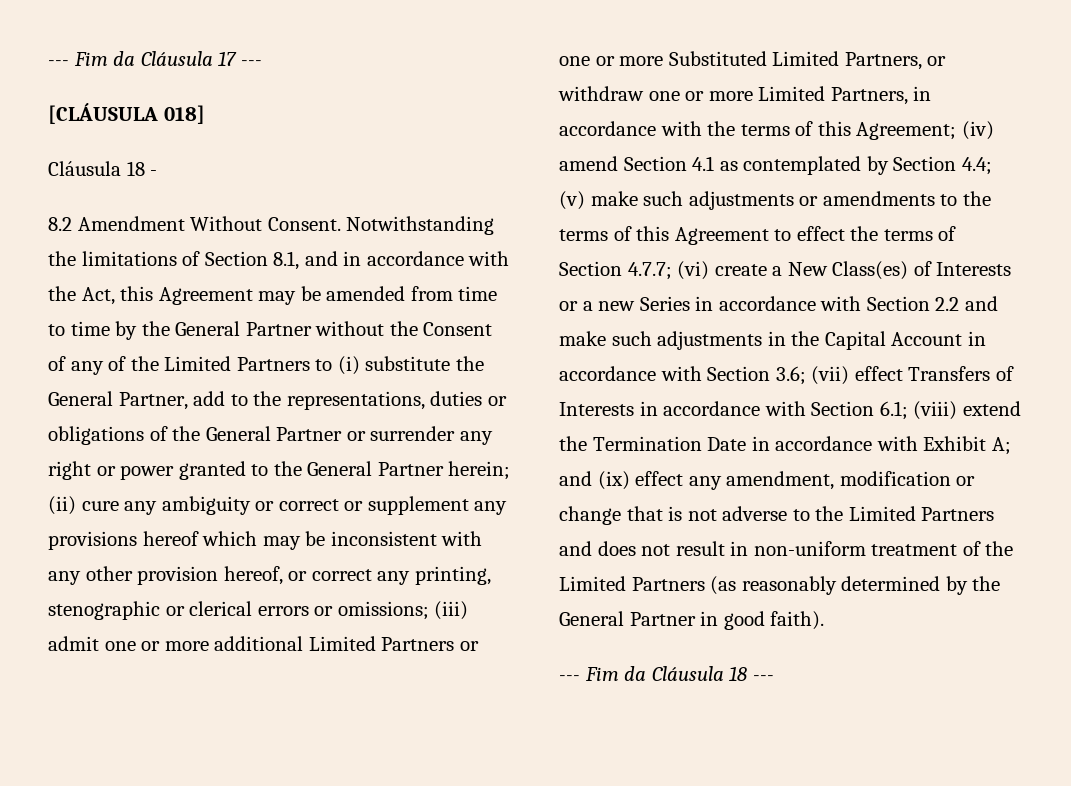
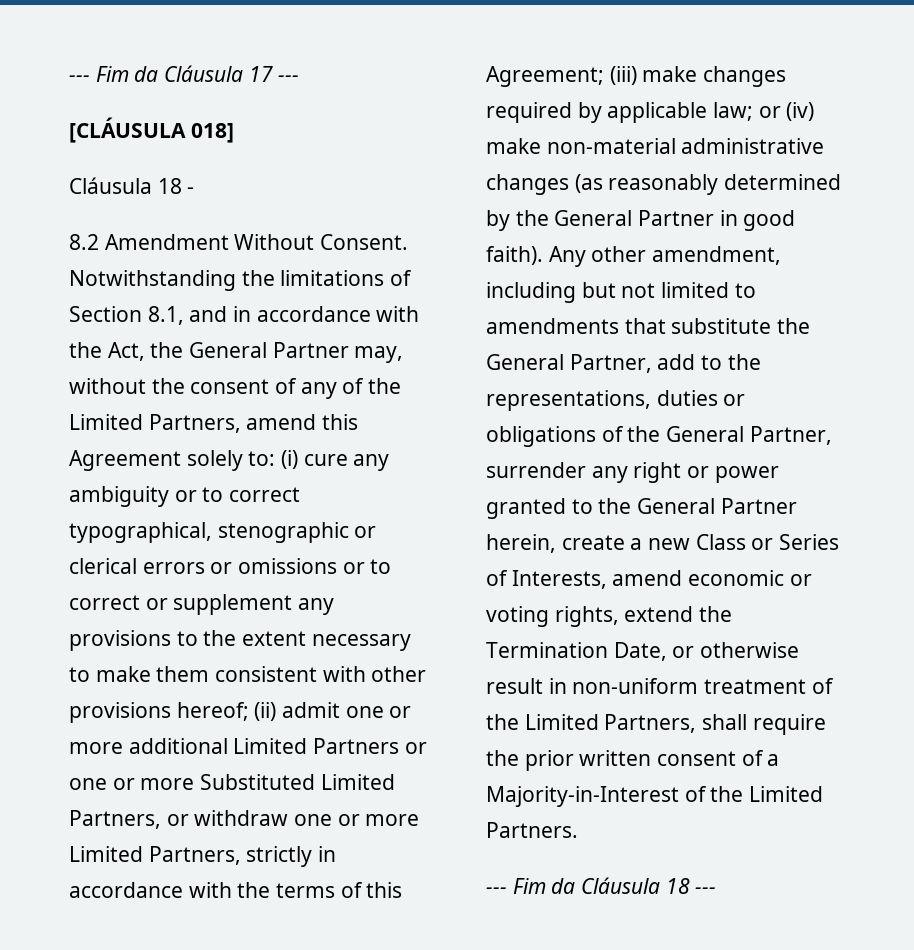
- Notwithstanding the limitations of Section 8.1, and in accordance with the Act, this Agreement may be amended from time to time by the General Partner without the Consent of any of the Limited Partners to (i) substitute the General Partner, add to the representations, duties or obligations of the General Partner or surrender any right or power granted to the General Partner herein; (ii) cure any ambiguity or correct or supplement any provisions hereof which may be inconsistent with any other provision hereof, or correct any printing, stenographic or clerical errors or omissions; (iii) admit one or more additional Limited Partners or one or more Substituted Limited Partners, or withdraw one or more Limited Partners, in accordance with the terms of this Agreement;
+ Notwithstanding the limitations of Section 8.1, and in accordance with the Act, the General Partner may, without the consent of any of the Limited Partners, amend this Agreement solely to: (i) cure any ambiguity or to correct typographical, stenographic or clerical errors or omissions or to correct or supplement any provisions to the extent necessary to make them consistent with other provisions hereof; (ii) admit one or more additional Limited Partners or one or more Substituted Limited Partners, or withdraw one or more Limited Partners, strictly in accordance with the terms of this Agreement;
- (iv) amend Section 4.1 as contemplated by Section 4.4; (v) make such adjustments or amendments to the terms of this Agreement to effect the terms of Section 4.7.7; (vi) create a New Class(es) of Interests or a new Series in accordance with Section 2.2 and make such adjustments in the Capital Account in accordance with Section 3.6; (vii) effect Transfers of Interests in accordance with Section 6.1; (viii) extend the Termination Date in accordance with Exhibit A; and (ix) effect any amendment, modification or change that is not adverse to the Limited Partners and does not result in non-uniform treatment of the Limited Partners (as reasonably determined by the General Partner in good faith).
+ (iii) make changes required by applicable law; or (iv) make non‑material administrative changes (as reasonably determined by the General Partner in good faith). Any other amendment, including but not limited to amendments that substitute the General Partner, add to the representations, duties or obligations of the General Partner, surrender any right or power granted to the General Partner herein, create a new Class or Series of Interests, amend economic or voting rights, extend the Termination Date, or otherwise result in non‑uniform treatment of the Limited Partners, shall require the prior written consent of a Majority‑in‑Interest of the Limited Partners.

